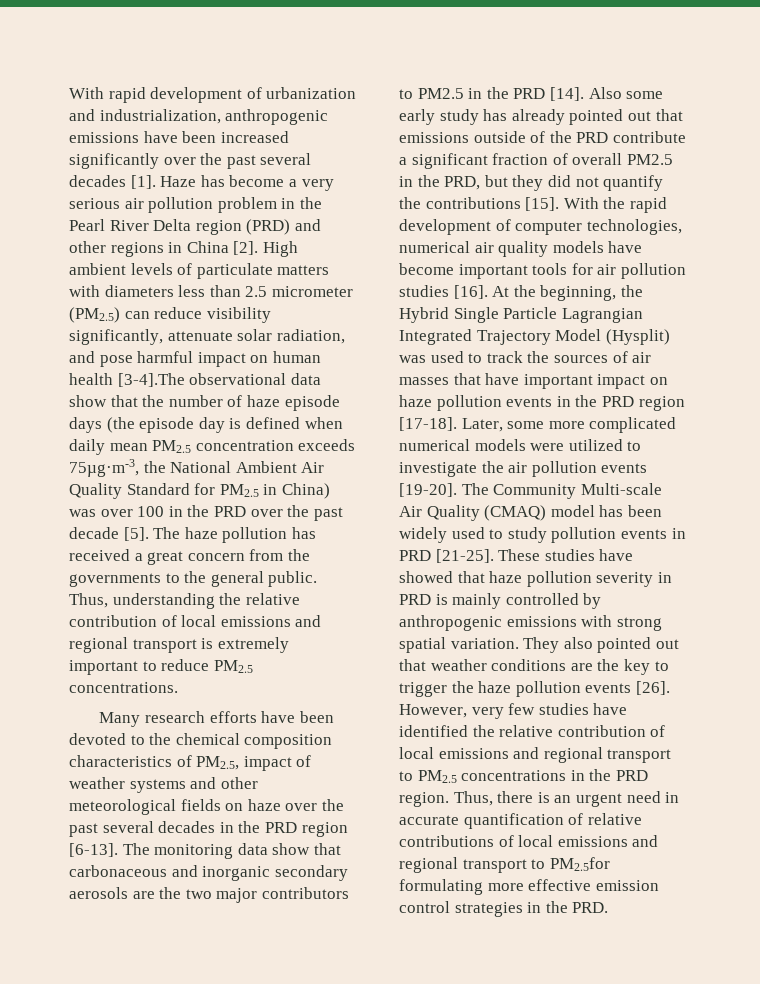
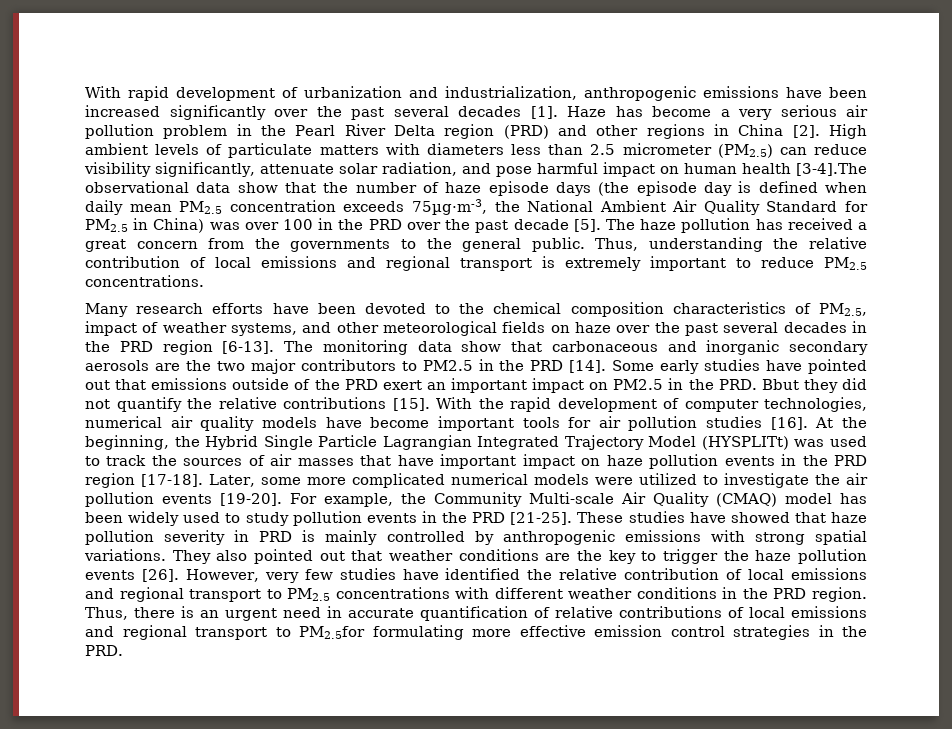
- Many research efforts have been devoted to the chemical composition characteristics of PM2.5, impact of weather systems and other meteorological fields on haze over the past several decades in the PRD region [6-13].
+ Many research efforts have been devoted to the chemical composition characteristics of PM2.5, impact of weather systems, and other meteorological fields on haze over the past several decades in the PRD region [6-13].
- Also some early study has already pointed out that emissions outside of the PRD contribute a significant fraction of overall PM2.5 in the PRD, but they did not quantify the contributions [15].
+ Some early studies have pointed out that emissions outside of the PRD exert an important impact on PM2.5 in the PRD. Bbut they did not quantify the relative contributions [15].
- At the beginning, the Hybrid Single Particle Lagrangian Integrated Trajectory Model (Hysplit) was used to track the sources of air masses that have important impact on haze pollution events in the PRD region [17-18].
+ At the beginning, the Hybrid Single Particle Lagrangian Integrated Trajectory Model (HYSPLITt) was used to track the sources of air masses that have important impact on haze pollution events in the PRD region [17-18].
- The Community Multi-scale Air Quality (CMAQ) model has been widely used to study pollution events in PRD [21-25].
+ For example, the Community Multi-scale Air Quality (CMAQ) model has been widely used to study pollution events in the PRD [21-25].
- These studies have showed that haze pollution severity in PRD is mainly controlled by anthropogenic emissions with strong spatial variation.
+ These studies have showed that haze pollution severity in PRD is mainly controlled by anthropogenic emissions with strong spatial variations.
- However, very few studies have identified the relative contribution of local emissions and regional transport to PM2.5 concentrations in the PRD region.
+ However, very few studies have identified the relative contribution of local emissions and regional transport to PM2.5 concentrations with different weather conditions in the PRD region.

